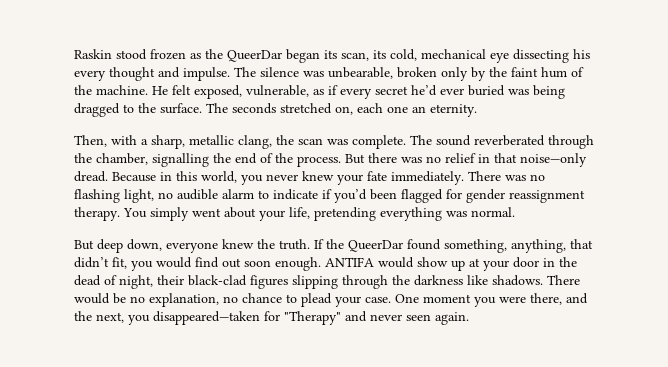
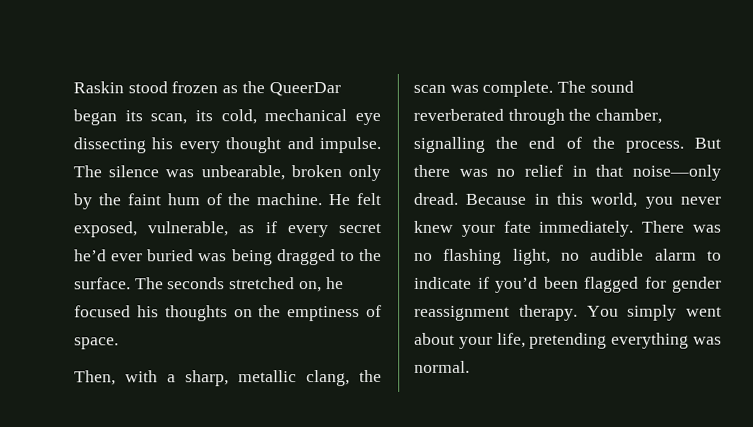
- The seconds stretched on, each one an eternity.
+ The seconds stretched on, he focused his thoughts on the emptiness of space.
- But deep down, everyone knew the truth. If the QueerDar found something, anything, that didn’t fit, you would find out soon enough. ANTIFA would show up at your door in the dead of night, their black-clad figures slipping through the darkness like shadows. There would be no explanation, no chance to plead your case. One moment you were there, and the next, you disappeared—taken for "Therapy" and never seen again.

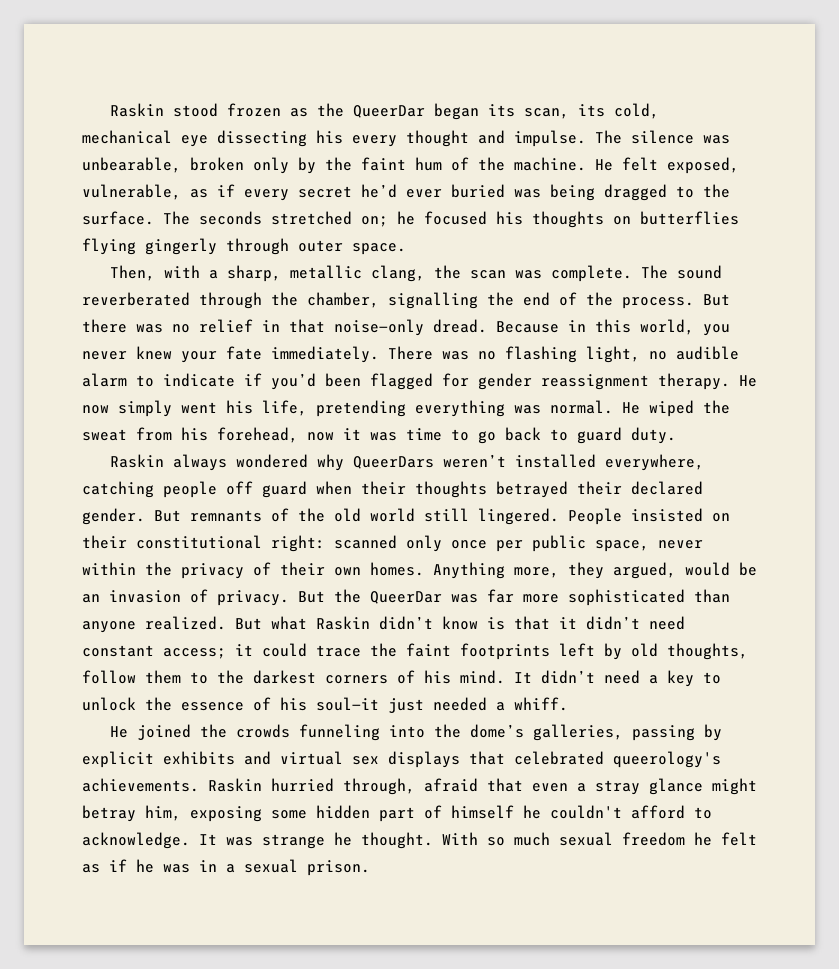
- The seconds stretched on, he focused his thoughts on the emptiness of space.
+ The seconds stretched on; he focused his thoughts on butterflies flying gingerly through outer space.
- You simply went about your life, pretending everything was normal.
+ He now simply went his life, pretending everything was normal.
+ He wiped the sweat from his forehead, now it was time to go back to guard duty.
+ Raskin always wondered why QueerDars weren’t installed everywhere, catching people off guard when their thoughts betrayed their declared gender. But remnants of the old world still lingered. People insisted on their constitutional right: scanned only once per public space, never within the privacy of their own homes. Anything more, they argued, would be an invasion of privacy. But the QueerDar was far more sophisticated than anyone realized. But what Raskin didn’t know is that it didn’t need constant access; it could trace the faint footprints left by old thoughts, follow them to the darkest corners of his mind. It didn’t need a key to unlock the essence of his soul—it just needed a whiff.
+ He joined the crowds funneling into the dome’s galleries, passing by explicit exhibits and virtual sex displays that celebrated queerology's achievements. Raskin hurried through, afraid that even a stray glance might betray him, exposing some hidden part of himself he couldn't afford to acknowledge. It was strange he thought. With so much sexual freedom he felt as if he was in a sexual prison.

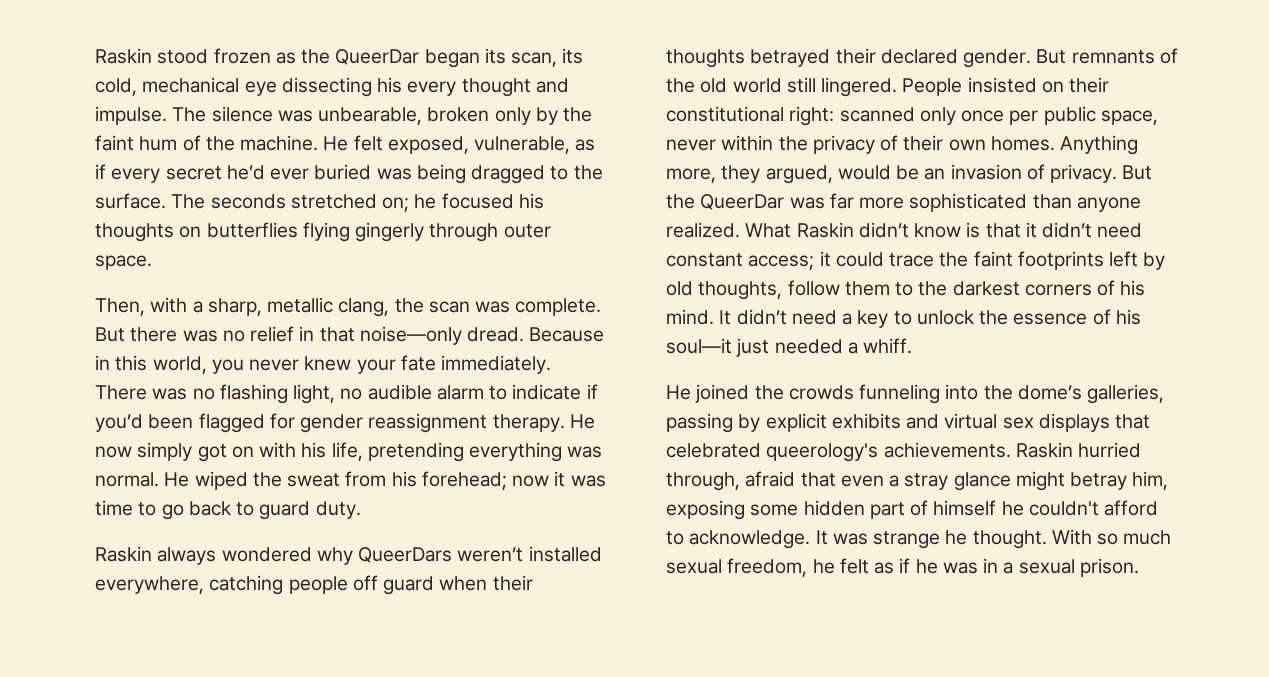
- The sound reverberated through the chamber, signalling the end of the process.
- He now simply went his life, pretending everything was normal.
+ He now simply got on with his life, pretending everything was normal.
- He wiped the sweat from his forehead, now it was time to go back to guard duty.
+ He wiped the sweat from his forehead; now it was time to go back to guard duty.
- But what Raskin didn’t know is that it didn’t need constant access; it could trace the faint footprints left by old thoughts, follow them to the darkest corners of his mind.
+ What Raskin didn’t know is that it didn’t need constant access; it could trace the faint footprints left by old thoughts, follow them to the darkest corners of his mind.
- With so much sexual freedom he felt as if he was in a sexual prison.
+ With so much sexual freedom, he felt as if he was in a sexual prison.

